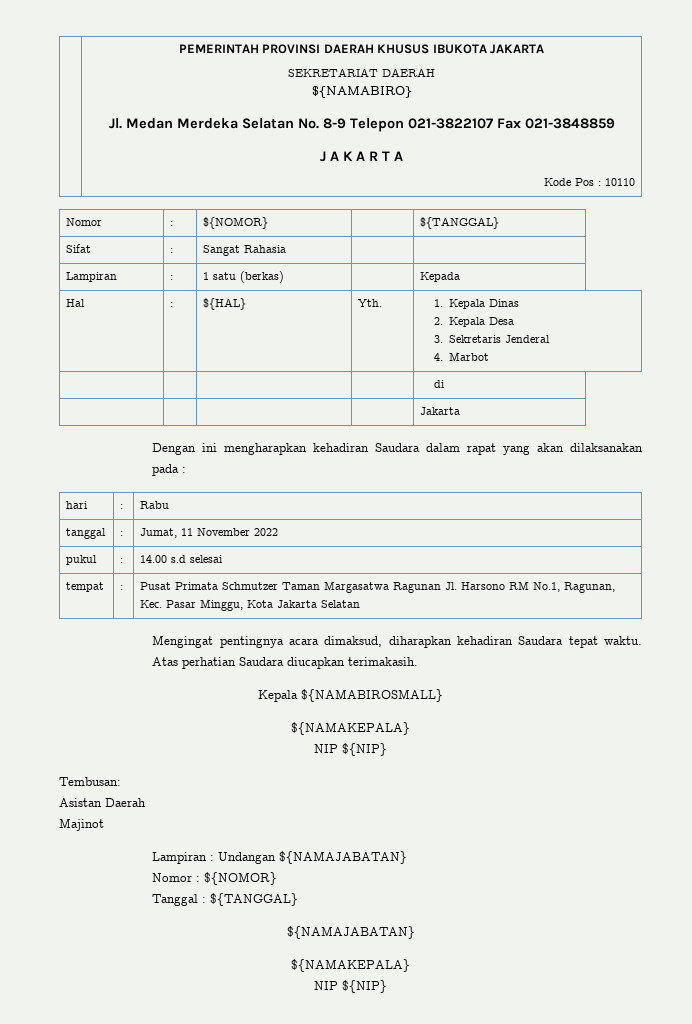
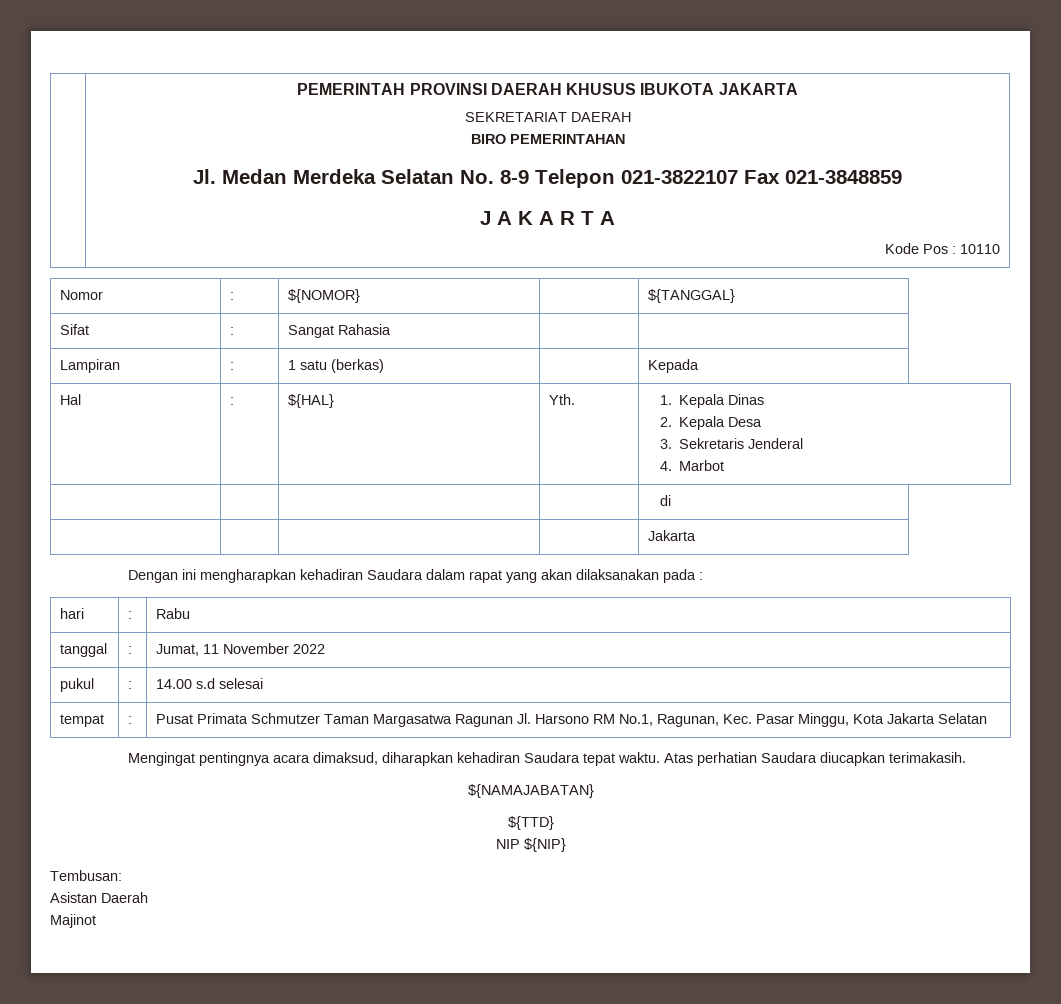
  | PEMERINTAH PROVINSI DAERAH KHUSUS IBUKOTA JAKARTA
  SEKRETARIAT DAERAH
- ${NAMABIRO}
+ BIRO PEMERINTAHAN
- Kepala ${NAMABIROSMALL}
- ${NAMAKEPALA}
+ ${NAMAJABATAN}
+ ${TTD}
- Lampiran : Undangan ${NAMAJABATAN}
- Nomor : ${NOMOR}
- Tanggal : ${TANGGAL}
- ${NAMAJABATAN}
- ${NAMAKEPALA}
- NIP ${NIP}

